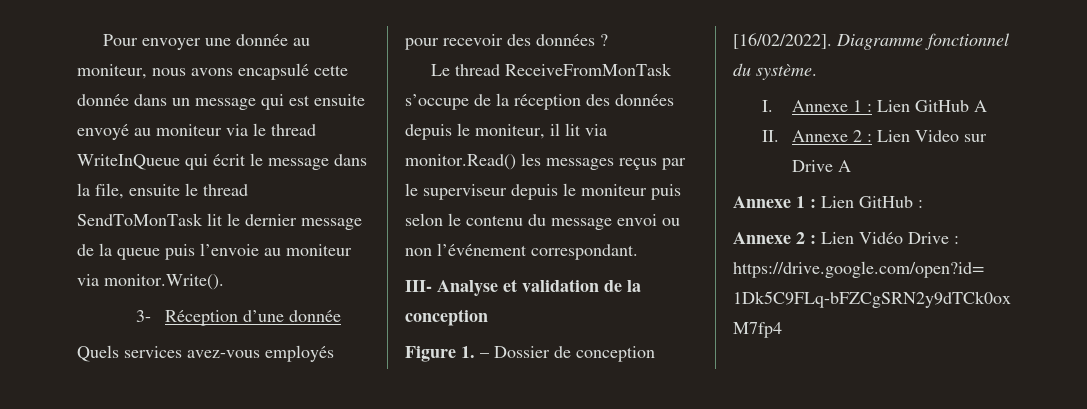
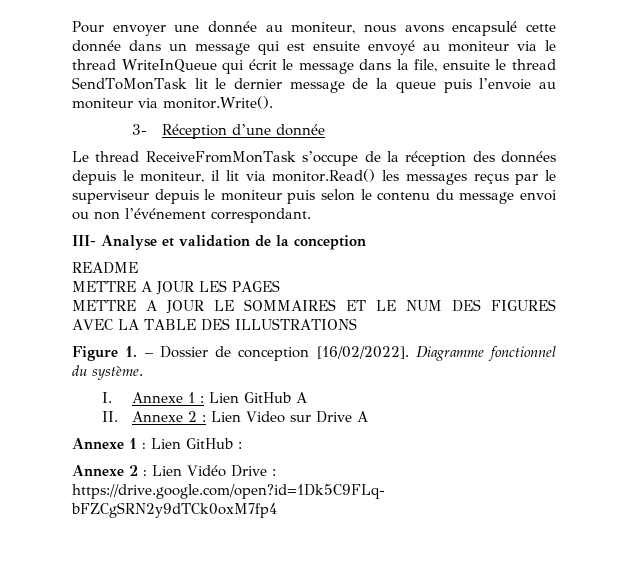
- Quels services avez-vous employés pour recevoir des données ?
+ README
+ METTRE A JOUR LES PAGES
+ METTRE A JOUR LE SOMMAIRES ET LE NUM DES FIGURES AVEC LA TABLE DES ILLUSTRATIONS

